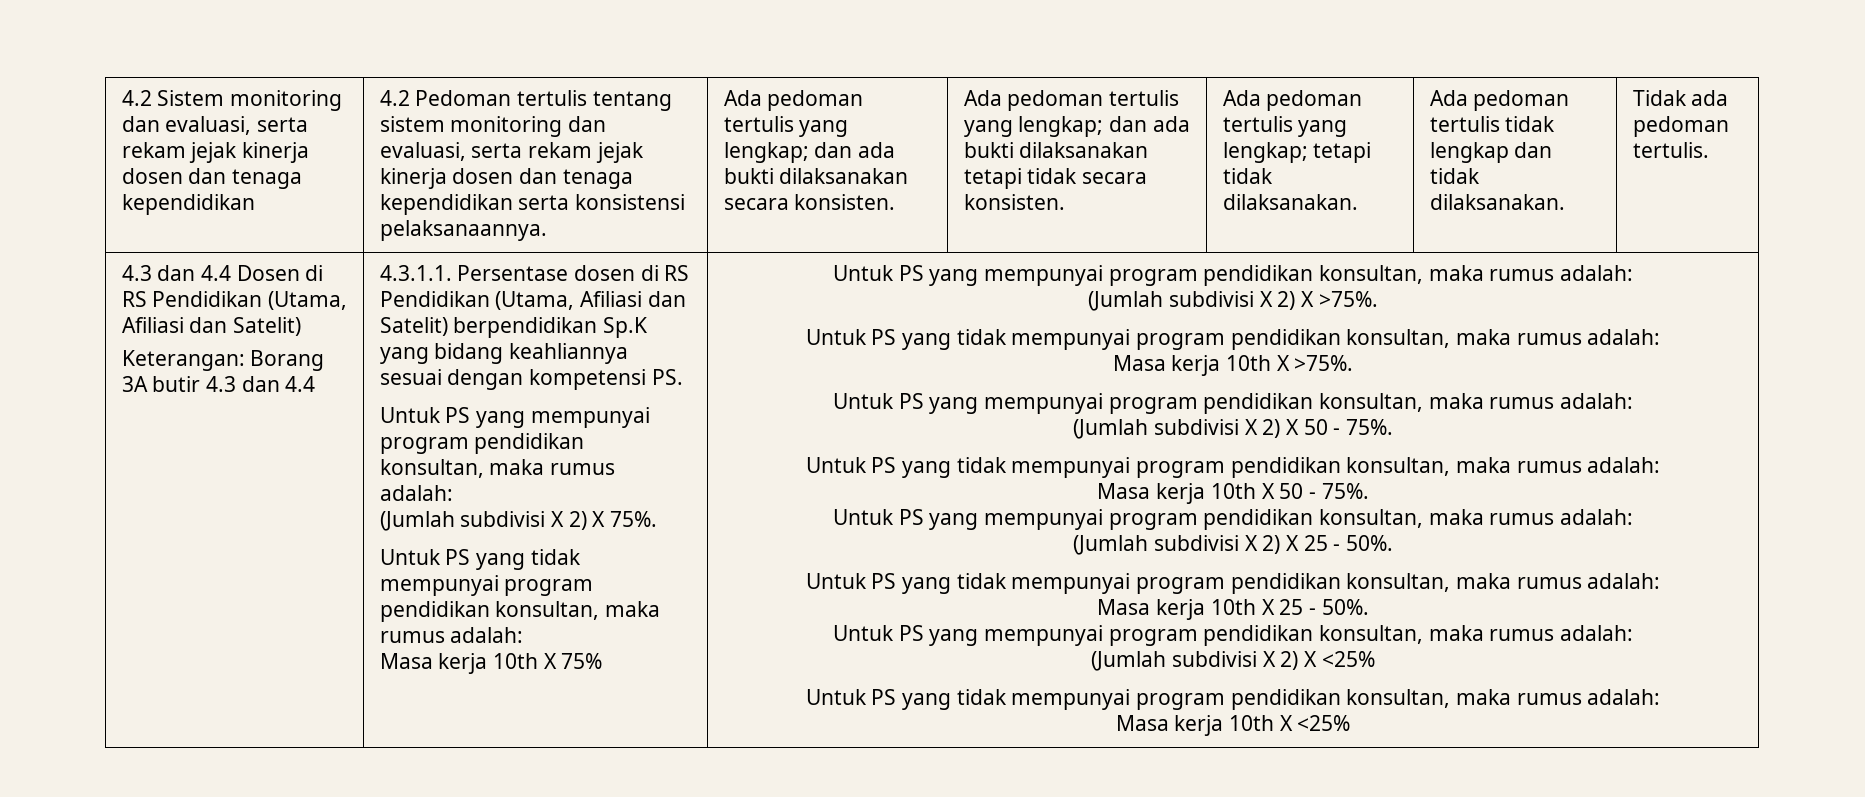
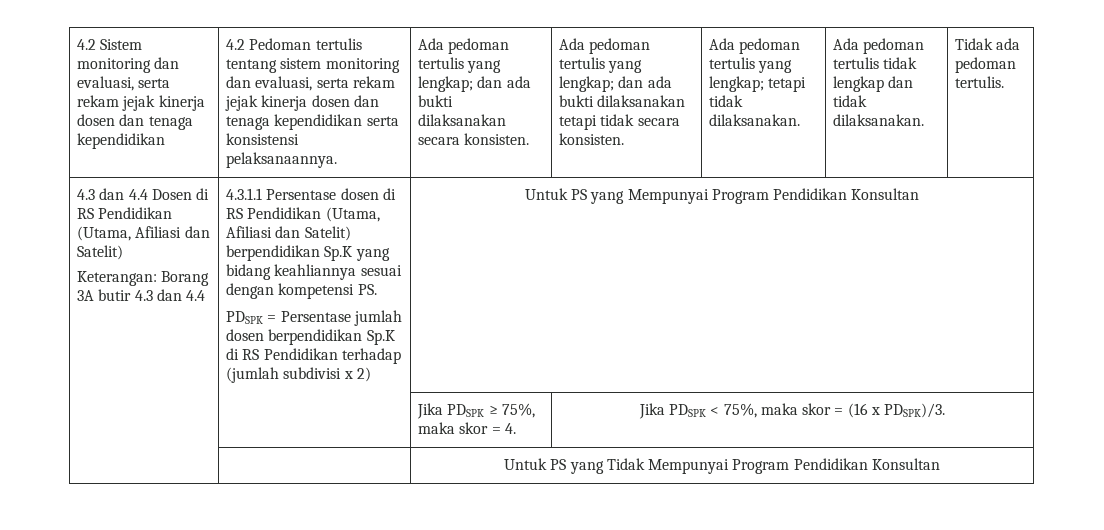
- 4.3.1.1. Persentase dosen di RS Pendidikan (Utama, Afiliasi dan Satelit) berpendidikan Sp.K yang bidang keahliannya sesuai dengan kompetensi PS.
- Untuk PS yang mempunyai program pendidikan konsultan, maka rumus adalah:
- (Jumlah subdivisi X 2) X 75%.
- Untuk PS yang tidak mempunyai program pendidikan konsultan, maka rumus adalah:
- Masa kerja 10th X 75% | Untuk PS yang mempunyai program pendidikan konsultan, maka rumus adalah:
- (Jumlah subdivisi X 2) X >75%.
- Untuk PS yang tidak mempunyai program pendidikan konsultan, maka rumus adalah:
- Masa kerja 10th X >75%.
- Untuk PS yang mempunyai program pendidikan konsultan, maka rumus adalah:
- (Jumlah subdivisi X 2) X 50 - 75%.
- Untuk PS yang tidak mempunyai program pendidikan konsultan, maka rumus adalah:
- Masa kerja 10th X 50 - 75%.
- Untuk PS yang mempunyai program pendidikan konsultan, maka rumus adalah:
- (Jumlah subdivisi X 2) X 25 - 50%.
- Untuk PS yang tidak mempunyai program pendidikan konsultan, maka rumus adalah:
- Masa kerja 10th X 25 - 50%.
- Untuk PS yang mempunyai program pendidikan konsultan, maka rumus adalah:
- (Jumlah subdivisi X 2) X <25%
- Untuk PS yang tidak mempunyai program pendidikan konsultan, maka rumus adalah:
- Masa kerja 10th X <25%
+ 4.3.1.1 Persentase dosen di RS Pendidikan (Utama, Afiliasi dan Satelit) berpendidikan Sp.K yang bidang keahliannya sesuai dengan kompetensi PS.
+ PDSPK = Persentase jumlah dosen berpendidikan Sp.K di RS Pendidikan terhadap (jumlah subdivisi x 2) | Untuk PS yang Mempunyai Program Pendidikan Konsultan
+ | | Jika PDSPK ≥ 75%, maka skor = 4. | Jika PDSPK < 75%, maka skor = (16 x PDSPK)/3.
+ | | Untuk PS yang Tidak Mempunyai Program Pendidikan Konsultan

